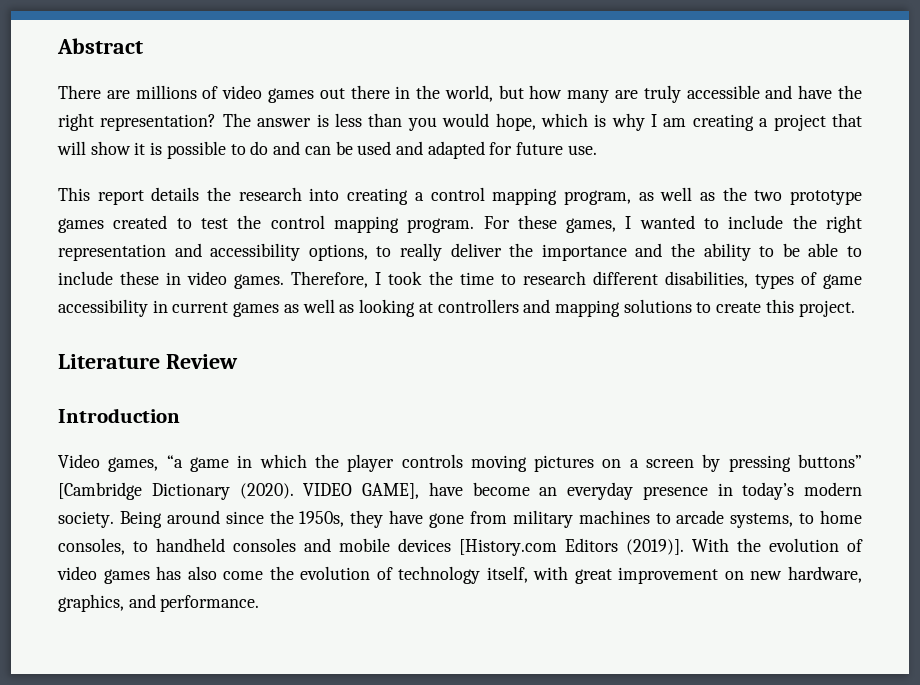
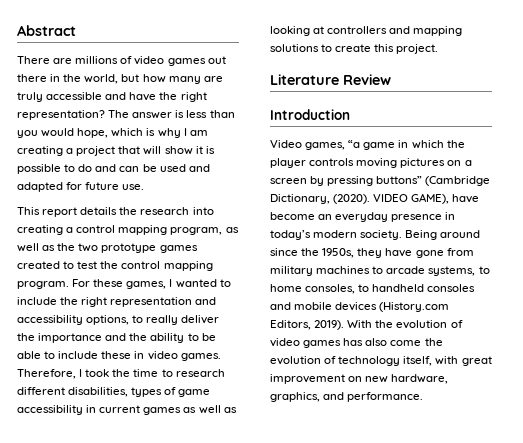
- Video games, “a game in which the player controls moving pictures on a screen by pressing buttons” [Cambridge Dictionary (2020).
+ Video games, “a game in which the player controls moving pictures on a screen by pressing buttons” (Cambridge Dictionary, (2020).
- VIDEO GAME], have become an everyday presence in today’s modern society.
+ VIDEO GAME), have become an everyday presence in today’s modern society.
- Being around since the 1950s, they have gone from military machines to arcade systems, to home consoles, to handheld consoles and mobile devices [History.com Editors (2019)].
+ Being around since the 1950s, they have gone from military machines to arcade systems, to home consoles, to handheld consoles and mobile devices (History.com Editors, 2019).

